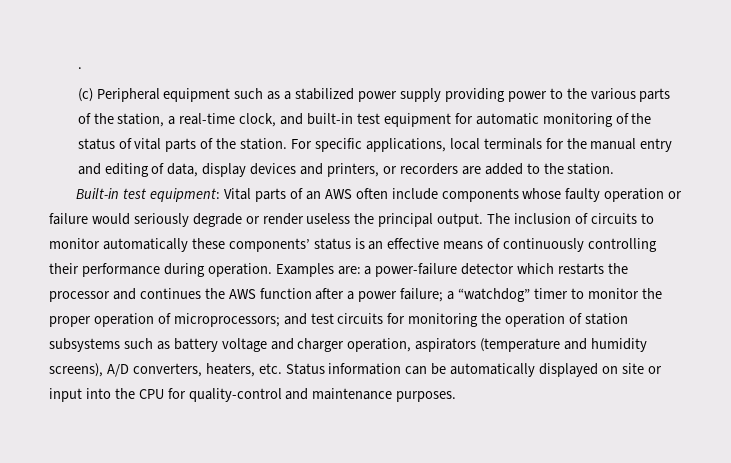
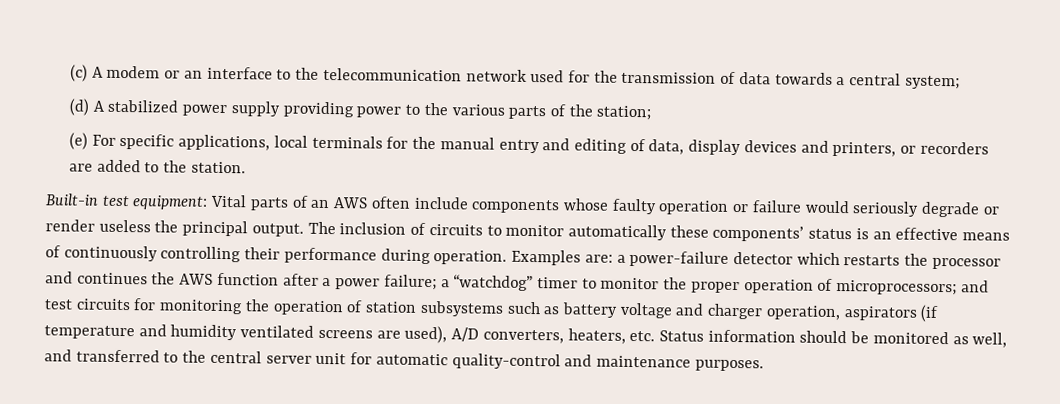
- .
- (c) Peripheral equipment such as a stabilized power supply providing power to the various parts of the station, a real-time clock, and built-in test equipment for automatic monitoring of the status of vital parts of the station. For specific applications, local terminals for the manual entry and editing of data, display devices and printers, or recorders are added to the station.
+ (c) A modem or an interface to the telecommunication network used for the transmission of data towards a central system;
+ (d) A stabilized power supply providing power to the various parts of the station;
+ (e) For specific applications, local terminals for the manual entry and editing of data, display devices and printers, or recorders are added to the station.
- Examples are: a power-failure detector which restarts the processor and continues the AWS function after a power failure; a “watchdog” timer to monitor the proper operation of microprocessors; and test circuits for monitoring the operation of station subsystems such as battery voltage and charger operation, aspirators (temperature and humidity screens), A/D converters, heaters, etc. Status information can be automatically displayed on site or input into the CPU for quality-control and maintenance purposes.
+ Examples are: a power-failure detector which restarts the processor and continues the AWS function after a power failure; a “watchdog” timer to monitor the proper operation of microprocessors; and test circuits for monitoring the operation of station subsystems such as battery voltage and charger operation, aspirators (if temperature and humidity ventilated screens are used), A/D converters, heaters, etc. Status information should be monitored as well, and transferred to the central server unit for automatic quality-control and maintenance purposes.

